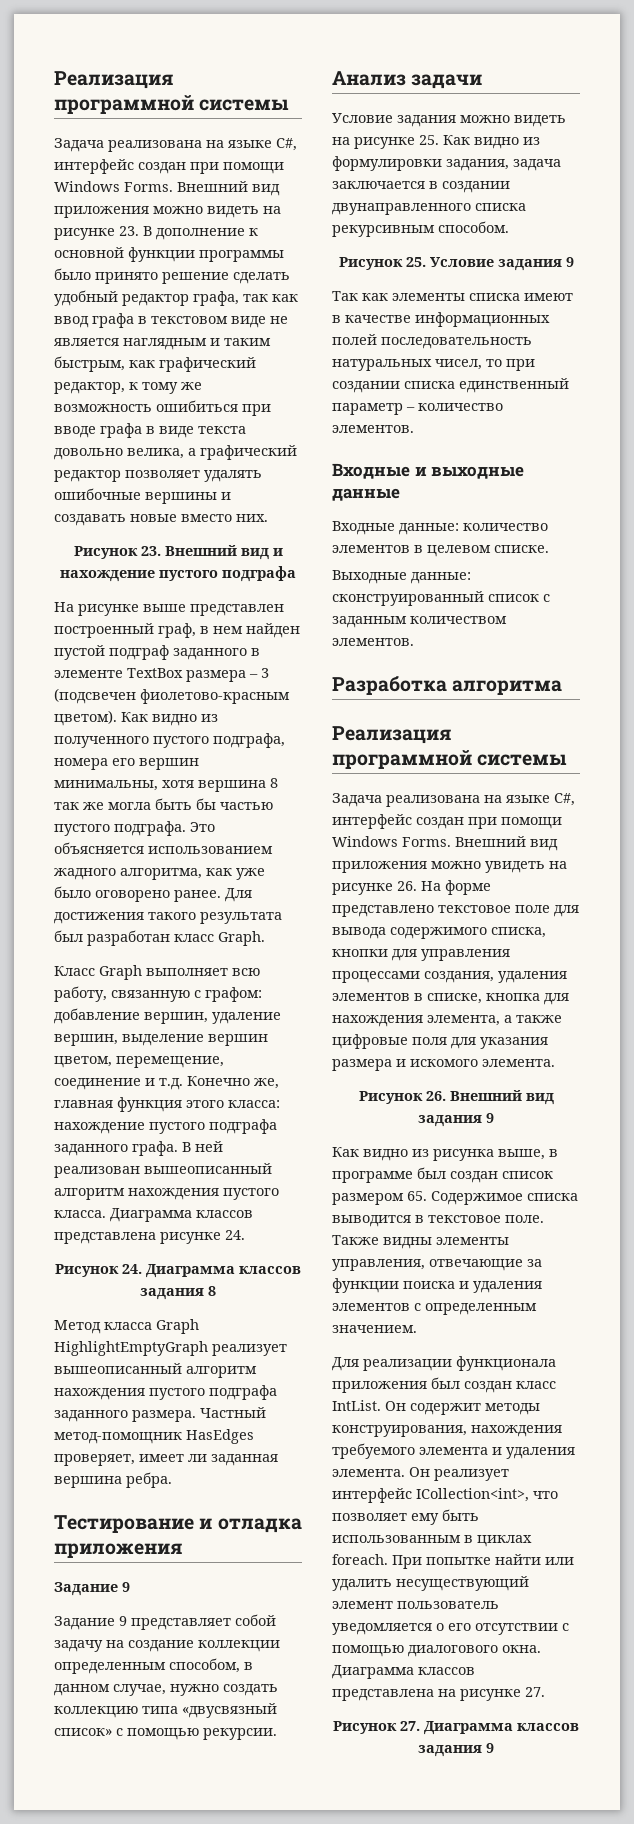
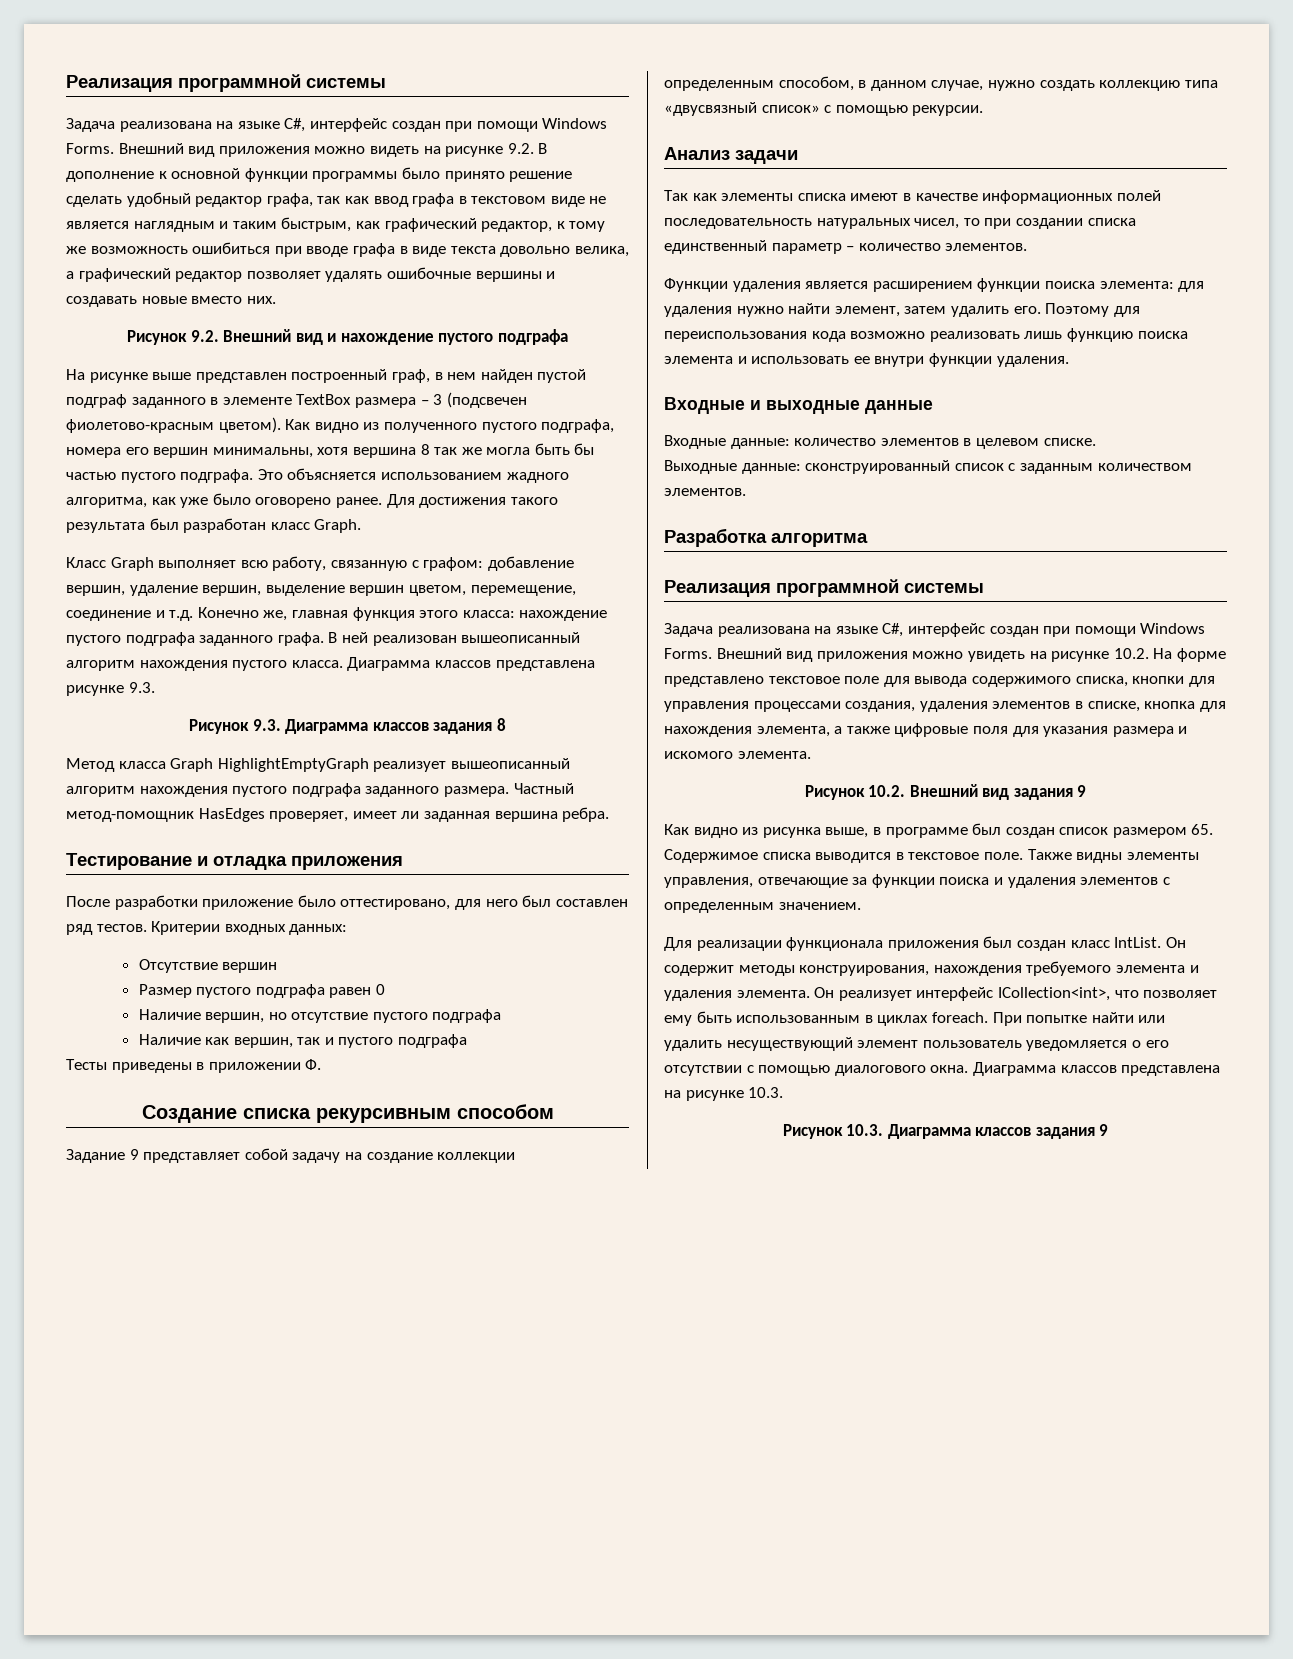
- Внешний вид приложения можно видеть на рисунке 23. В дополнение к основной функции программы было принято решение сделать удобный редактор графа, так как ввод графа в текстовом виде не является наглядным и таким быстрым, как графический редактор, к тому же возможность ошибиться при вводе графа в виде текста довольно велика, а графический редактор позволяет удалять ошибочные вершины и создавать новые вместо них.
+ Внешний вид приложения можно видеть на рисунке 9.2. В дополнение к основной функции программы было принято решение сделать удобный редактор графа, так как ввод графа в текстовом виде не является наглядным и таким быстрым, как графический редактор, к тому же возможность ошибиться при вводе графа в виде текста довольно велика, а графический редактор позволяет удалять ошибочные вершины и создавать новые вместо них.
- Рисунок 23. Внешний вид и нахождение пустого подграфа
+ Рисунок 9.2. Внешний вид и нахождение пустого подграфа
- Диаграмма классов представлена рисунке 24.
- Рисунок 24. Диаграмма классов задания 8
+ Диаграмма классов представлена рисунке 9.3.
+ Рисунок 9.3. Диаграмма классов задания 8
  Тестирование и отладка приложения
- Задание 9
+ После разработки приложение было оттестировано, для него был составлен ряд тестов. Критерии входных данных:
+ Отсутствие вершин
+ Размер пустого подграфа равен 0
+ Наличие вершин, но отсутствие пустого подграфа
+ Наличие как вершин, так и пустого подграфа
+ Тесты приведены в приложении Ф.
+ Создание списка рекурсивным способом
- Условие задания можно видеть на рисунке 25. Как видно из формулировки задания, задача заключается в создании двунаправленного списка рекурсивным способом.
- Рисунок 25. Условие задания 9
+ Функции удаления является расширением функции поиска элемента: для удаления нужно найти элемент, затем удалить его. Поэтому для переиспользования кода возможно реализовать лишь функцию поиска элемента и использовать ее внутри функции удаления.
- Внешний вид приложения можно увидеть на рисунке 26. На форме представлено текстовое поле для вывода содержимого списка, кнопки для управления процессами создания, удаления элементов в списке, кнопка для нахождения элемента, а также цифровые поля для указания размера и искомого элемента.
+ Внешний вид приложения можно увидеть на рисунке 10.2. На форме представлено текстовое поле для вывода содержимого списка, кнопки для управления процессами создания, удаления элементов в списке, кнопка для нахождения элемента, а также цифровые поля для указания размера и искомого элемента.
- Рисунок 26. Внешний вид задания 9
+ Рисунок 10.2. Внешний вид задания 9
- Диаграмма классов представлена на рисунке 27.
- Рисунок 27. Диаграмма классов задания 9
+ Диаграмма классов представлена на рисунке 10.3.
+ Рисунок 10.3. Диаграмма классов задания 9

